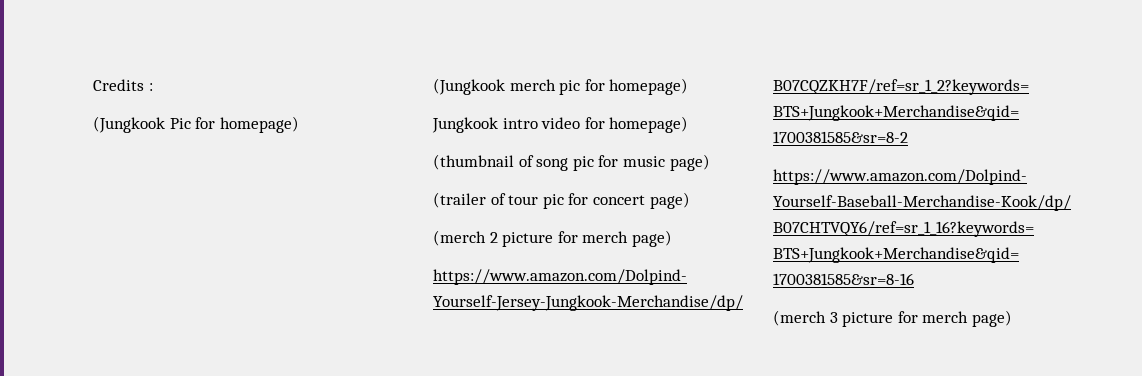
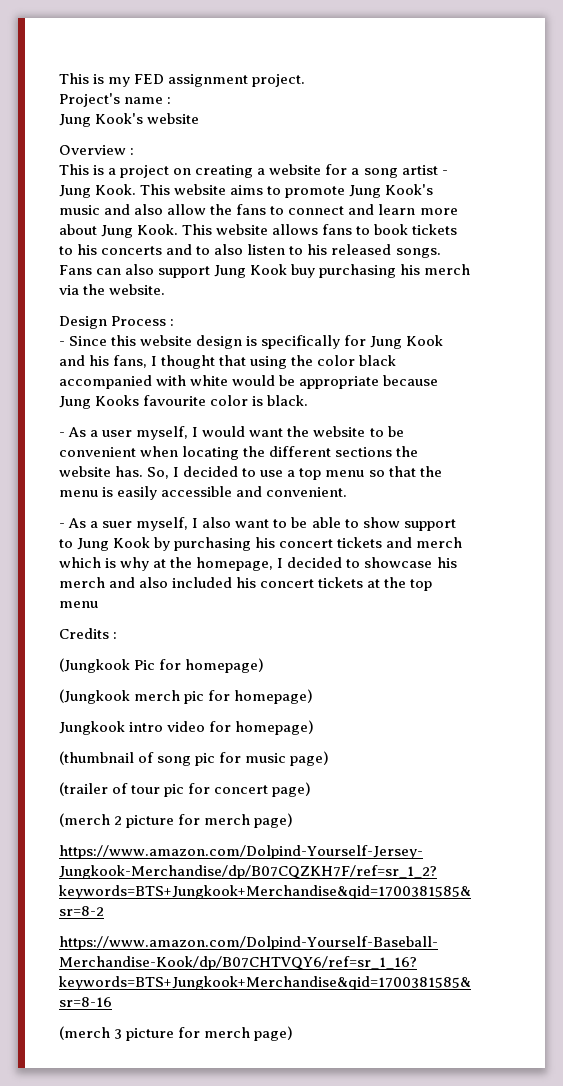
+ This is my FED assignment project.
+ Project's name :
+ Jung Kook's website
+ Overview :
+ This is a project on creating a website for a song artist - Jung Kook. This website aims to promote Jung Kook's music and also allow the fans to connect and learn more about Jung Kook. This website allows fans to book tickets to his concerts and to also listen to his released songs. Fans can also support Jung Kook buy purchasing his merch via the website.
+ Design Process :
+ - Since this website design is specifically for Jung Kook and his fans, I thought that using the color black accompanied with white would be appropriate because Jung Kooks favourite color is black.
+ - As a user myself, I would want the website to be convenient when locating the different sections the website has. So, I decided to use a top menu so that the menu is easily accessible and convenient.
+ - As a suer myself, I also want to be able to show support to Jung Kook by purchasing his concert tickets and merch which is why at the homepage, I decided to showcase his merch and also included his concert tickets at the top menu

